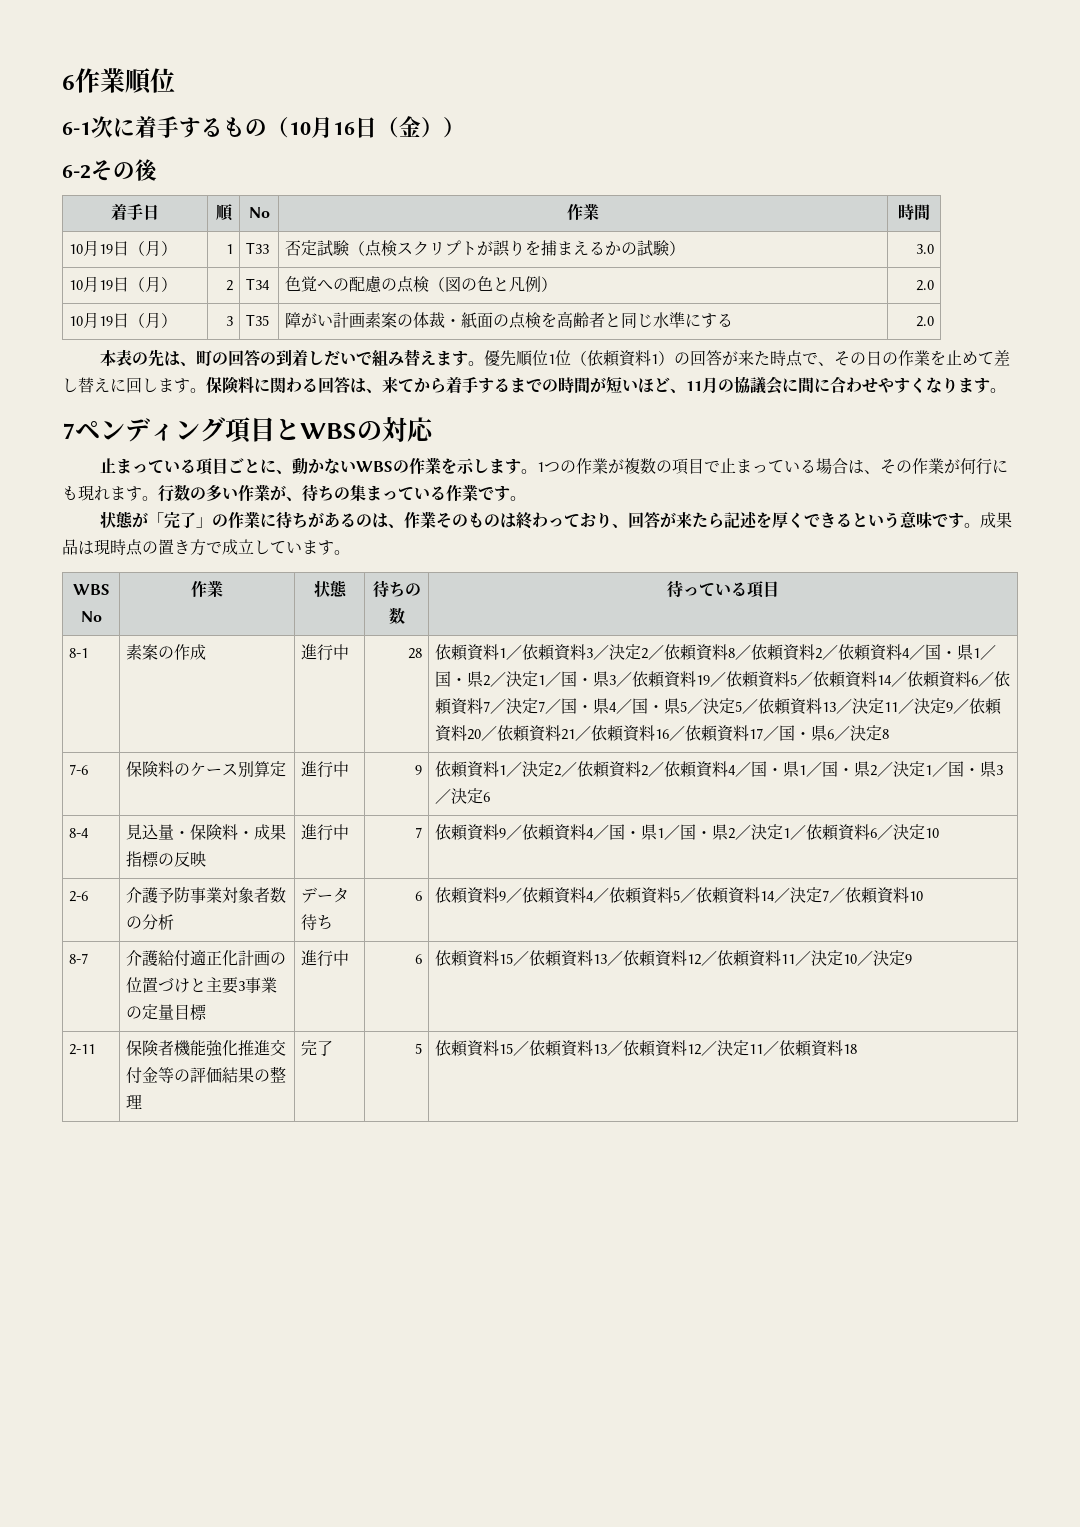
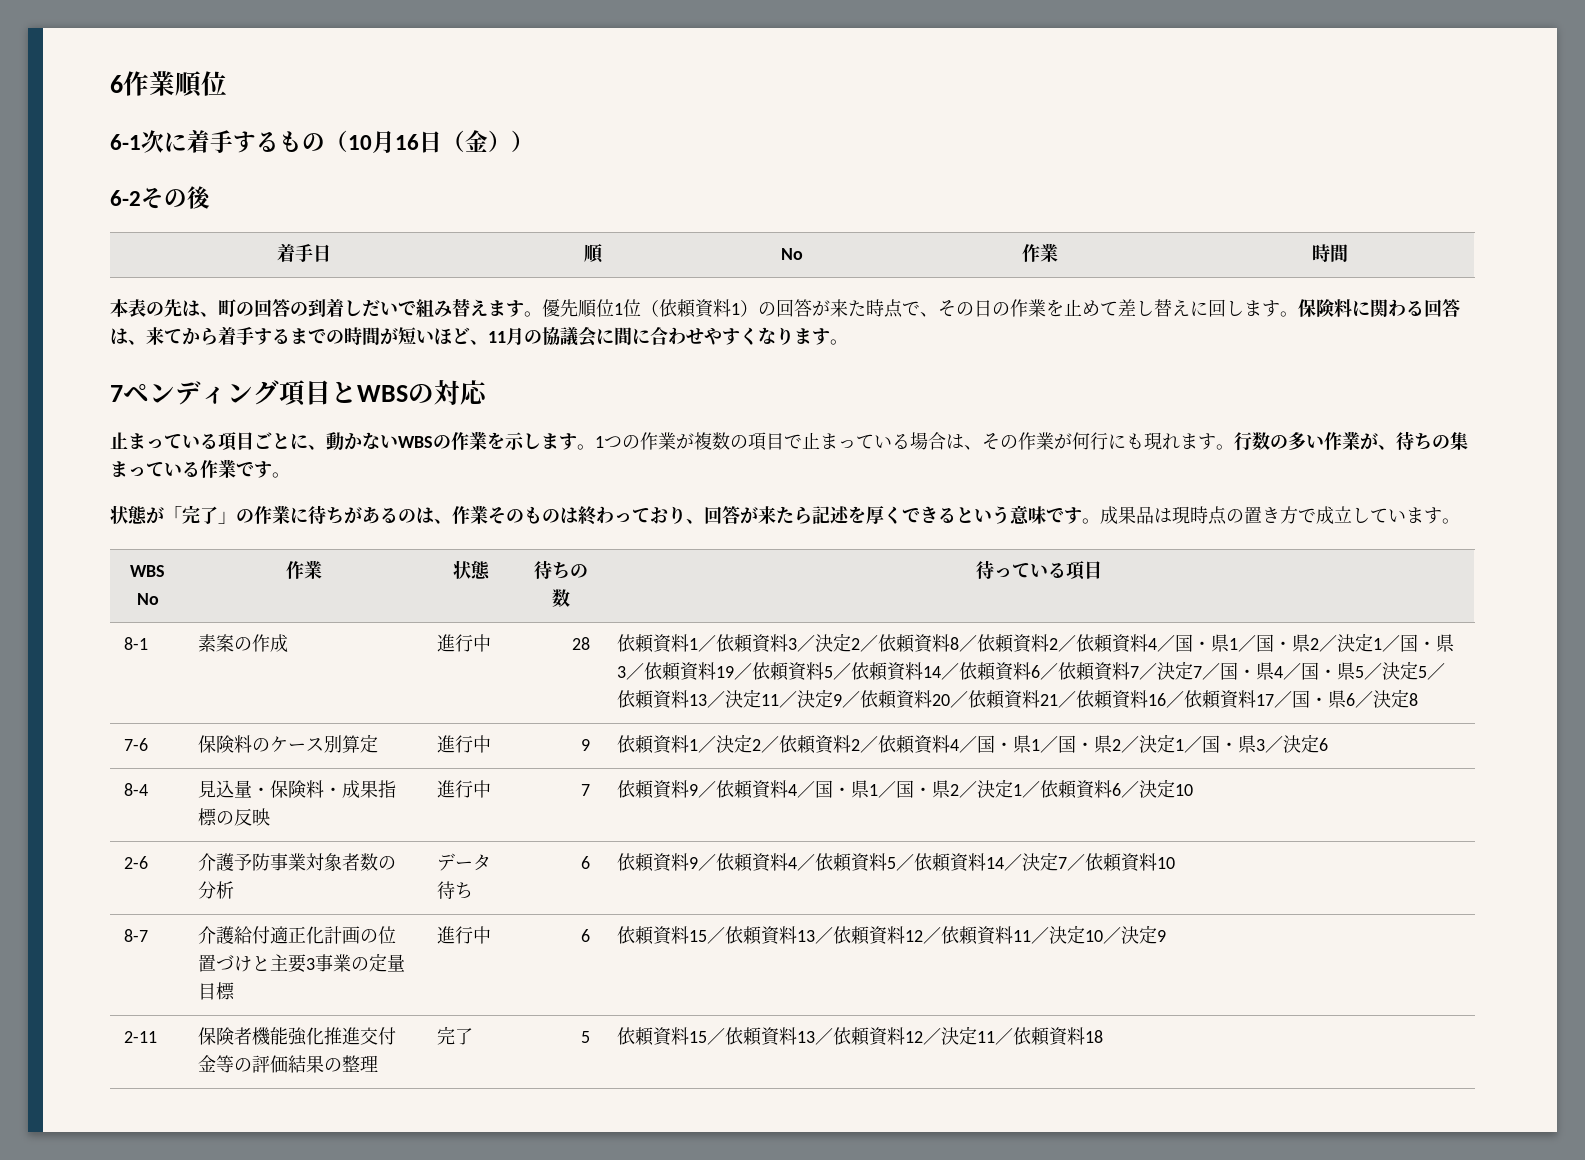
- 10月19日（月） | 1 | T33 | 否定試験（点検スクリプトが誤りを捕まえるかの試験） | 3.0
- 10月19日（月） | 2 | T34 | 色覚への配慮の点検（図の色と凡例） | 2.0
- 10月19日（月） | 3 | T35 | 障がい計画素案の体裁・紙面の点検を高齢者と同じ水準にする | 2.0

